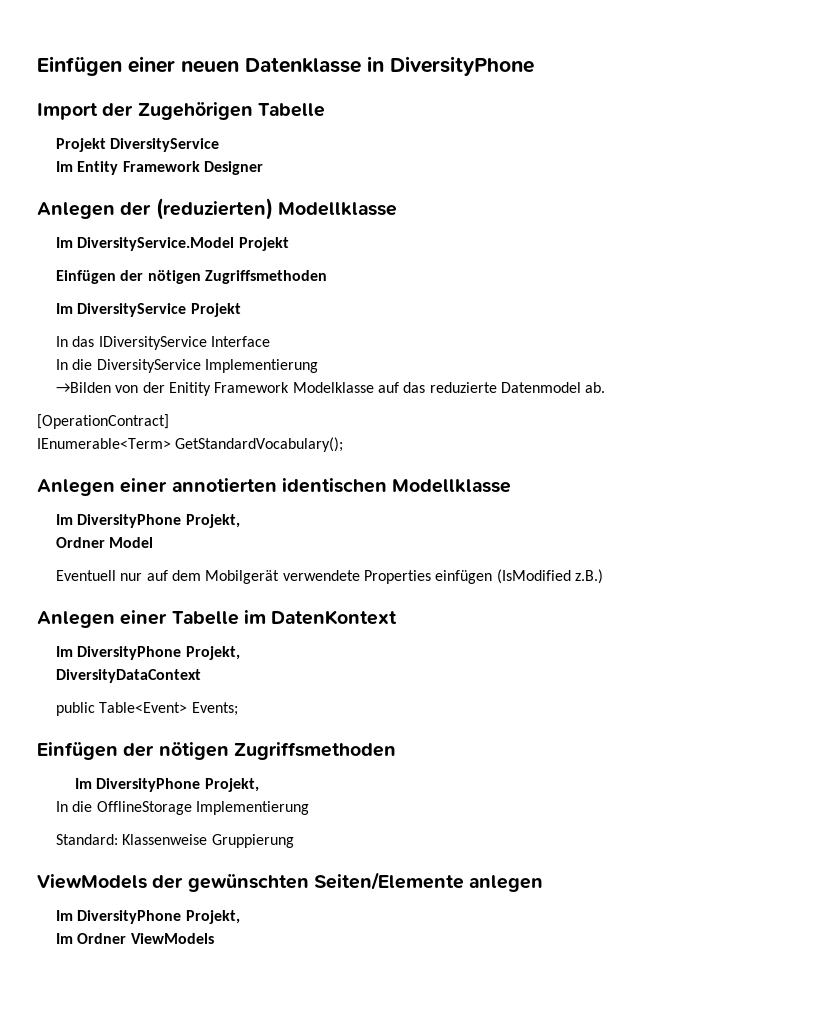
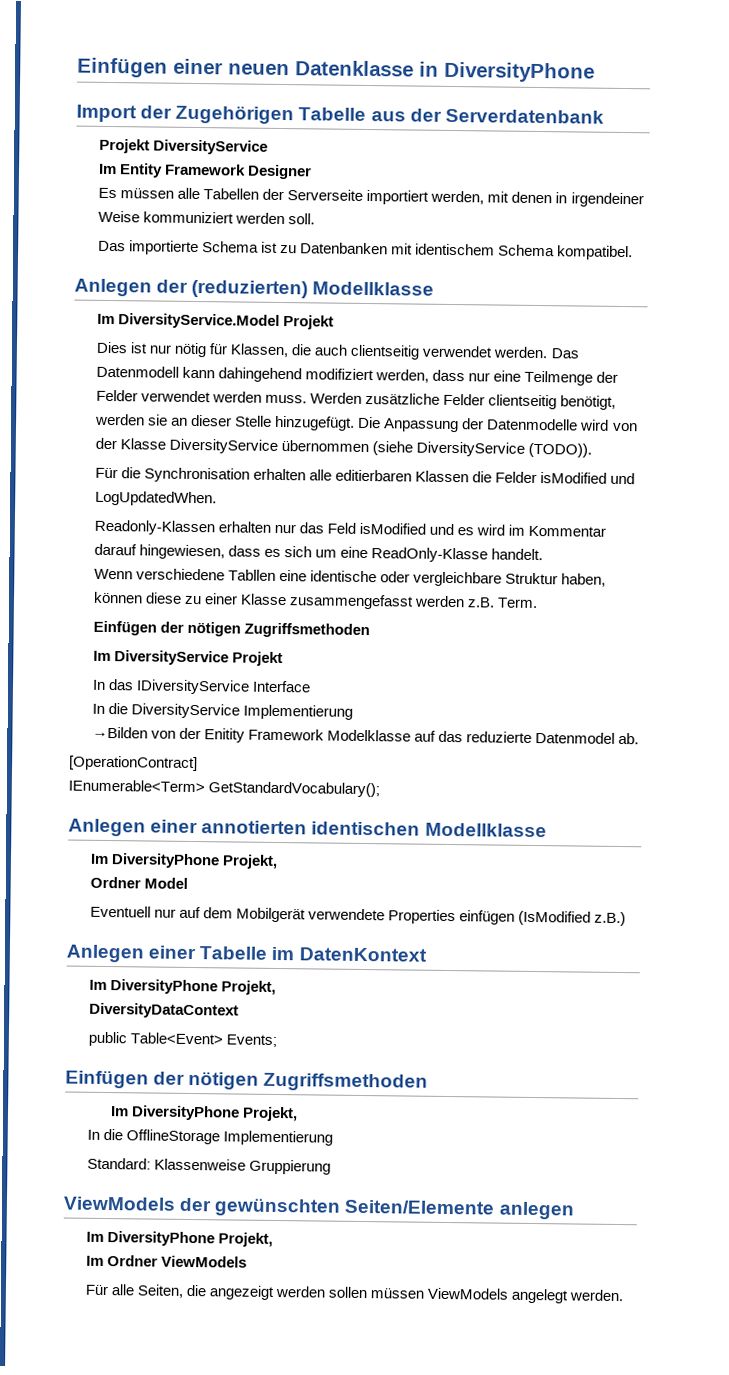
- Import der Zugehörigen Tabelle
+ Import der Zugehörigen Tabelle aus der Serverdatenbank
+ Es müssen alle Tabellen der Serverseite importiert werden, mit denen in irgendeiner Weise kommuniziert werden soll.
+ Das importierte Schema ist zu Datenbanken mit identischem Schema kompatibel.
+ Dies ist nur nötig für Klassen, die auch clientseitig verwendet werden. Das Datenmodell kann dahingehend modifiziert werden, dass nur eine Teilmenge der Felder verwendet werden muss. Werden zusätzliche Felder clientseitig benötigt, werden sie an dieser Stelle hinzugefügt. Die Anpassung der Datenmodelle wird von der Klasse DiversityService übernommen (siehe DiversityService (TODO)).
+ Für die Synchronisation erhalten alle editierbaren Klassen die Felder isModified und LogUpdatedWhen.
+ Readonly-Klassen erhalten nur das Feld isModified und es wird im Kommentar darauf hingewiesen, dass es sich um eine ReadOnly-Klasse handelt.
+ Wenn verschiedene Tabllen eine identische oder vergleichbare Struktur haben, können diese zu einer Klasse zusammengefasst werden z.B. Term.
+ Für alle Seiten, die angezeigt werden sollen müssen ViewModels angelegt werden.

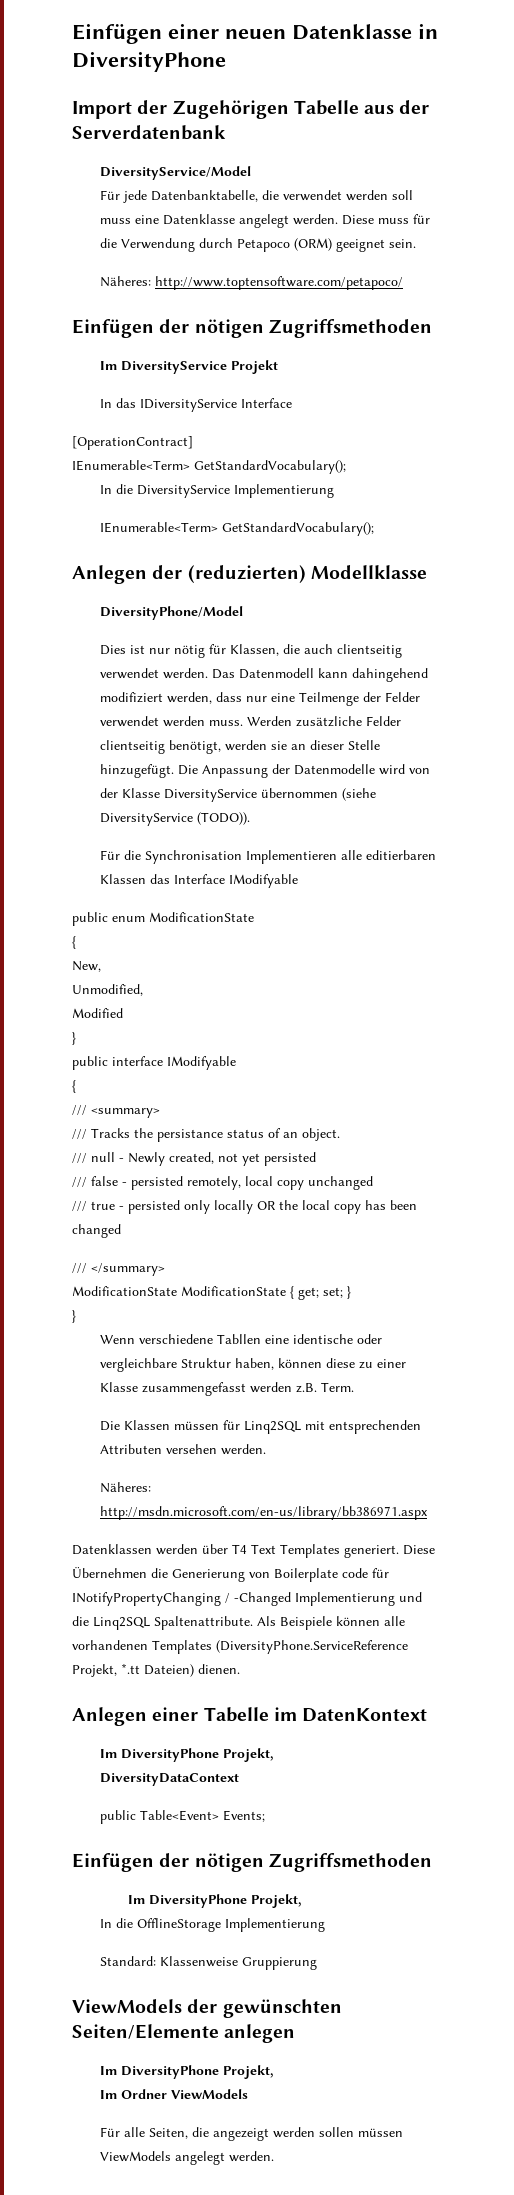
- Projekt DiversityService
- Im Entity Framework Designer
- Es müssen alle Tabellen der Serverseite importiert werden, mit denen in irgendeiner Weise kommuniziert werden soll.
- Das importierte Schema ist zu Datenbanken mit identischem Schema kompatibel.
+ DiversityService/Model
+ Für jede Datenbanktabelle, die verwendet werden soll muss eine Datenklasse angelegt werden. Diese muss für die Verwendung durch Petapoco (ORM) geeignet sein.
+ Näheres: http://www.toptensoftware.com/petapoco/
+ Einfügen der nötigen Zugriffsmethoden
+ Im DiversityService Projekt
+ In das IDiversityService Interface
+ [OperationContract]
+ IEnumerable<Term> GetStandardVocabulary();
+ In die DiversityService Implementierung
+ IEnumerable<Term> GetStandardVocabulary();
- Im DiversityService.Model Projekt
+ DiversityPhone/Model
- Für die Synchronisation erhalten alle editierbaren Klassen die Felder isModified und LogUpdatedWhen.
- Readonly-Klassen erhalten nur das Feld isModified und es wird im Kommentar darauf hingewiesen, dass es sich um eine ReadOnly-Klasse handelt.
+ Für die Synchronisation Implementieren alle editierbaren Klassen das Interface IModifyable
+ public enum ModificationState
+ {
+ New,
+ Unmodified,
+ Modified
+ }
+ public interface IModifyable
+ {
+ /// <summary>
+ /// Tracks the persistance status of an object.
+ /// null - Newly created, not yet persisted
+ /// false - persisted remotely, local copy unchanged
+ /// true - persisted only locally OR the local copy has been changed
+ /// </summary>
+ ModificationState ModificationState { get; set; }
+ }
  Wenn verschiedene Tabllen eine identische oder vergleichbare Struktur haben, können diese zu einer Klasse zusammengefasst werden z.B. Term.
- Einfügen der nötigen Zugriffsmethoden
- Im DiversityService Projekt
- In das IDiversityService Interface
- In die DiversityService Implementierung
- →Bilden von der Enitity Framework Modelklasse auf das reduzierte Datenmodel ab.
- [OperationContract]
- IEnumerable<Term> GetStandardVocabulary();
- Anlegen einer annotierten identischen Modellklasse
- Im DiversityPhone Projekt,
- Ordner Model
- Eventuell nur auf dem Mobilgerät verwendete Properties einfügen (IsModified z.B.)
+ Die Klassen müssen für Linq2SQL mit entsprechenden Attributen versehen werden.
+ Näheres: http://msdn.microsoft.com/en-us/library/bb386971.aspx
+ Datenklassen werden über T4 Text Templates generiert. Diese Übernehmen die Generierung von Boilerplate code für INotifyPropertyChanging / -Changed Implementierung und die Linq2SQL Spaltenattribute. Als Beispiele können alle vorhandenen Templates (DiversityPhone.ServiceReference Projekt, *.tt Dateien) dienen.

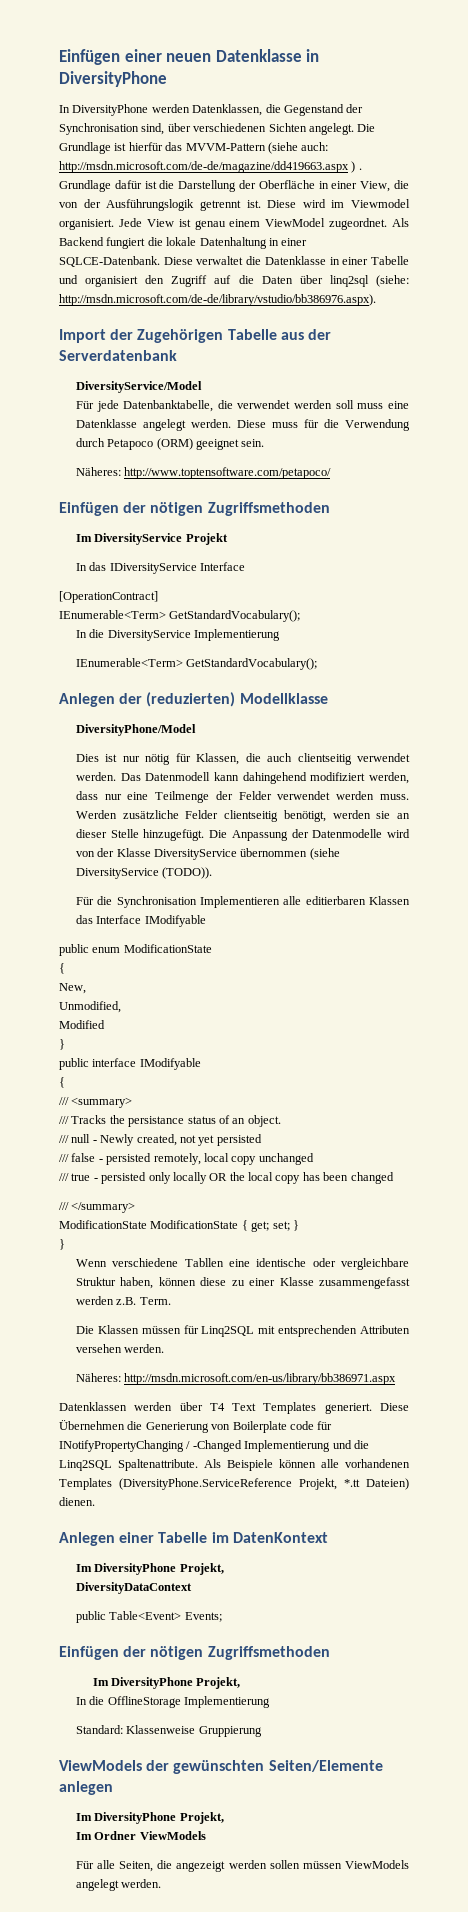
+ In DiversityPhone werden Datenklassen, die Gegenstand der Synchronisation sind, über verschiedenen Sichten angelegt. Die Grundlage ist hierfür das MVVM-Pattern (siehe auch: http://msdn.microsoft.com/de-de/magazine/dd419663.aspx ) . Grundlage dafür ist die Darstellung der Oberfläche in einer View, die von der Ausführungslogik getrennt ist. Diese wird im Viewmodel organisiert. Jede View ist genau einem ViewModel zugeordnet. Als Backend fungiert die lokale Datenhaltung in einer SQLCE-Datenbank. Diese verwaltet die Datenklasse in einer Tabelle und organisiert den Zugriff auf die Daten über linq2sql (siehe: http://msdn.microsoft.com/de-de/library/vstudio/bb386976.aspx).

